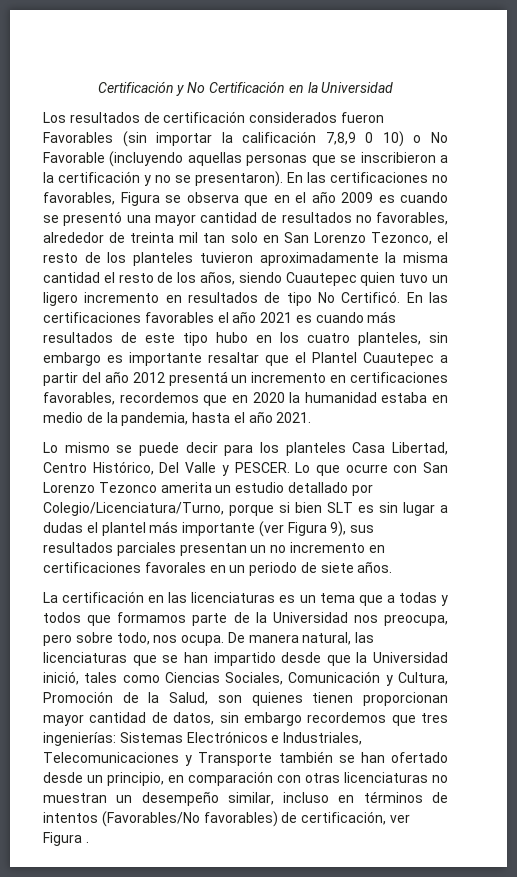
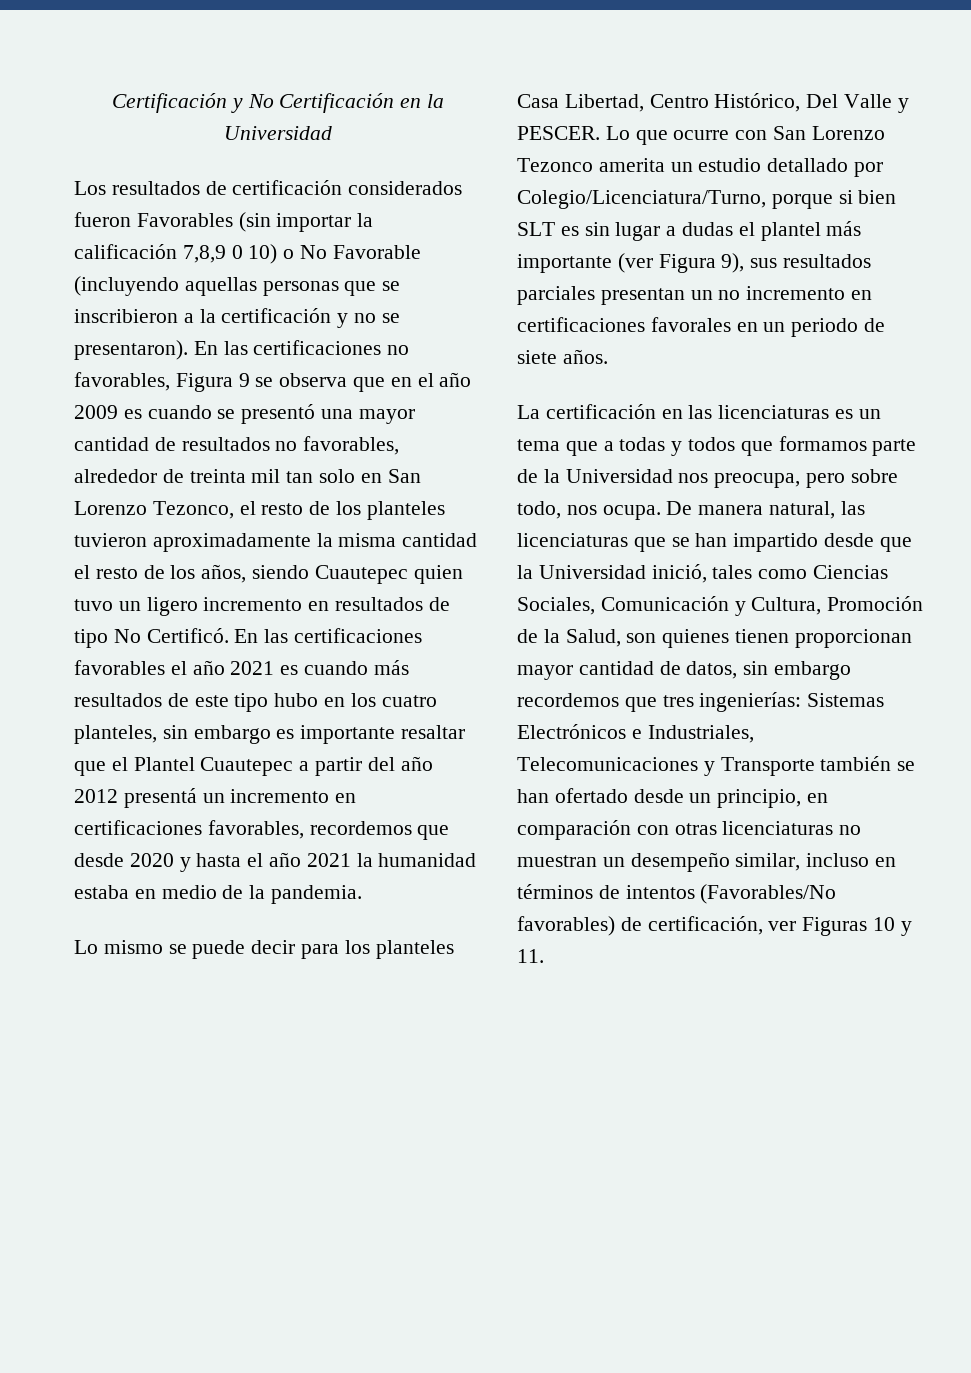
- En las certificaciones no favorables, Figura se observa que en el año 2009 es cuando se presentó una mayor cantidad de resultados no favorables, alrededor de treinta mil tan solo en San Lorenzo Tezonco, el resto de los planteles tuvieron aproximadamente la misma cantidad el resto de los años, siendo Cuautepec quien tuvo un ligero incremento en resultados de tipo No Certificó.
+ En las certificaciones no favorables, Figura 9 se observa que en el año 2009 es cuando se presentó una mayor cantidad de resultados no favorables, alrededor de treinta mil tan solo en San Lorenzo Tezonco, el resto de los planteles tuvieron aproximadamente la misma cantidad el resto de los años, siendo Cuautepec quien tuvo un ligero incremento en resultados de tipo No Certificó.
- En las certificaciones favorables el año 2021 es cuando más resultados de este tipo hubo en los cuatro planteles, sin embargo es importante resaltar que el Plantel Cuautepec a partir del año 2012 presentá un incremento en certificaciones favorables, recordemos que en 2020 la humanidad estaba en medio de la pandemia, hasta el año 2021.
+ En las certificaciones favorables el año 2021 es cuando más resultados de este tipo hubo en los cuatro planteles, sin embargo es importante resaltar que el Plantel Cuautepec a partir del año 2012 presentá un incremento en certificaciones favorables, recordemos que desde 2020 y hasta el año 2021 la humanidad estaba en medio de la pandemia.
- Sistemas Electrónicos e Industriales, Telecomunicaciones y Transporte también se han ofertado desde un principio, en comparación con otras licenciaturas no muestran un desempeño similar, incluso en términos de intentos (Favorables/No favorables) de certificación, ver Figura .
+ Sistemas Electrónicos e Industriales, Telecomunicaciones y Transporte también se han ofertado desde un principio, en comparación con otras licenciaturas no muestran un desempeño similar, incluso en términos de intentos (Favorables/No favorables) de certificación, ver Figuras 10 y 11.

